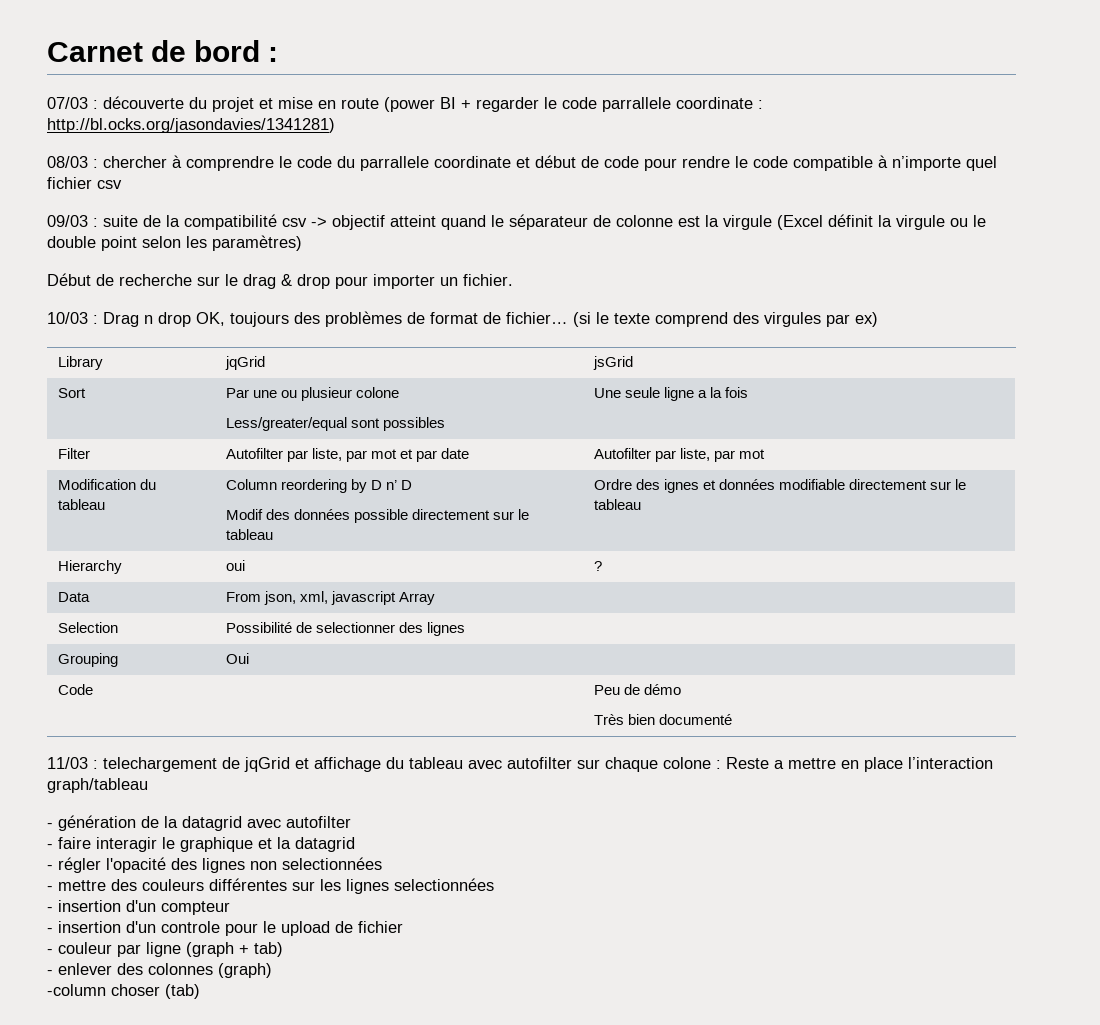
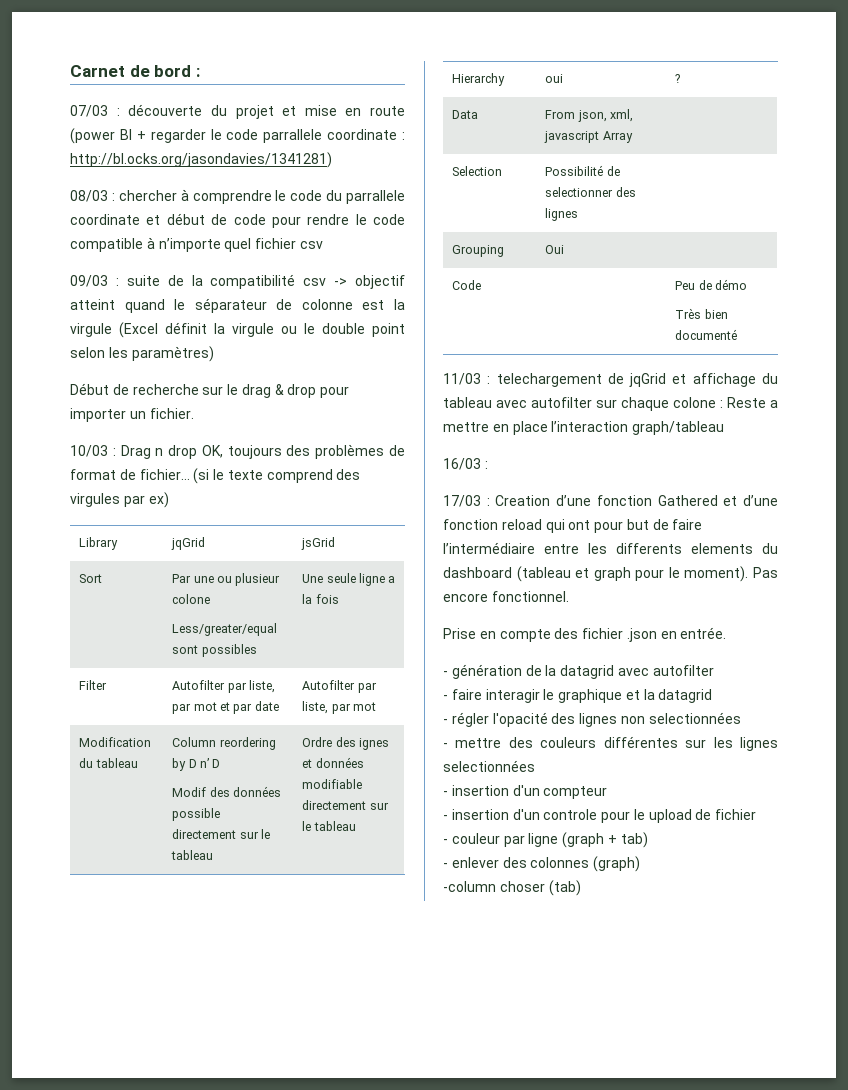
+ 16/03 :
+ 17/03 : Creation d’une fonction Gathered et d’une fonction reload qui ont pour but de faire l’intermédiaire entre les differents elements du dashboard (tableau et graph pour le moment). Pas encore fonctionnel.
+ Prise en compte des fichier .json en entrée.

